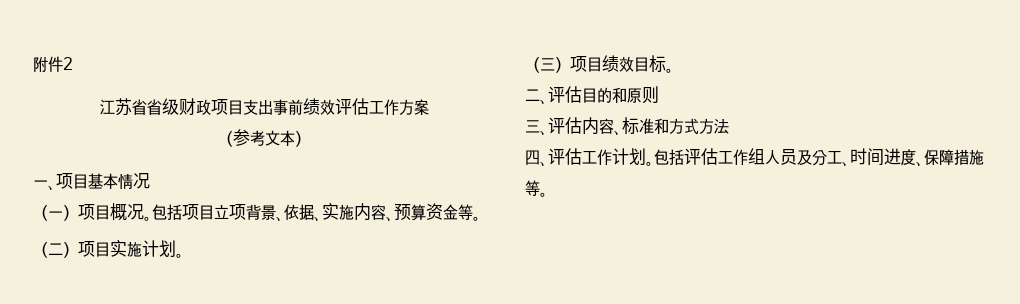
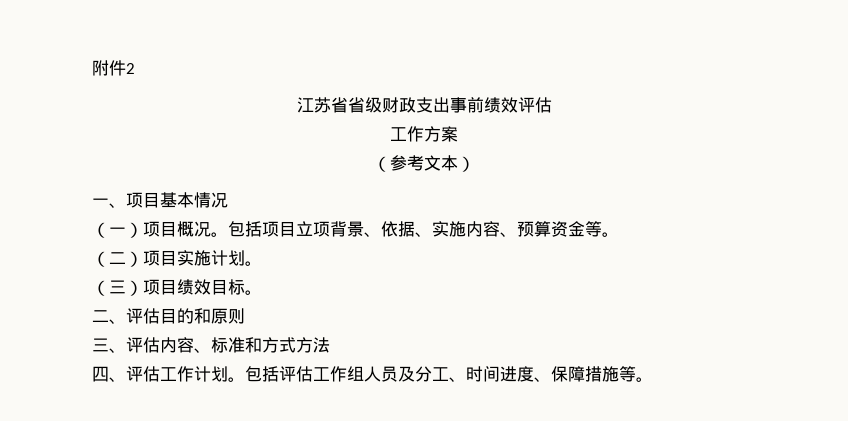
- 江苏省省级财政项目支出事前绩效评估工作方案
+ 江苏省省级财政支出事前绩效评估
+ 工作方案

